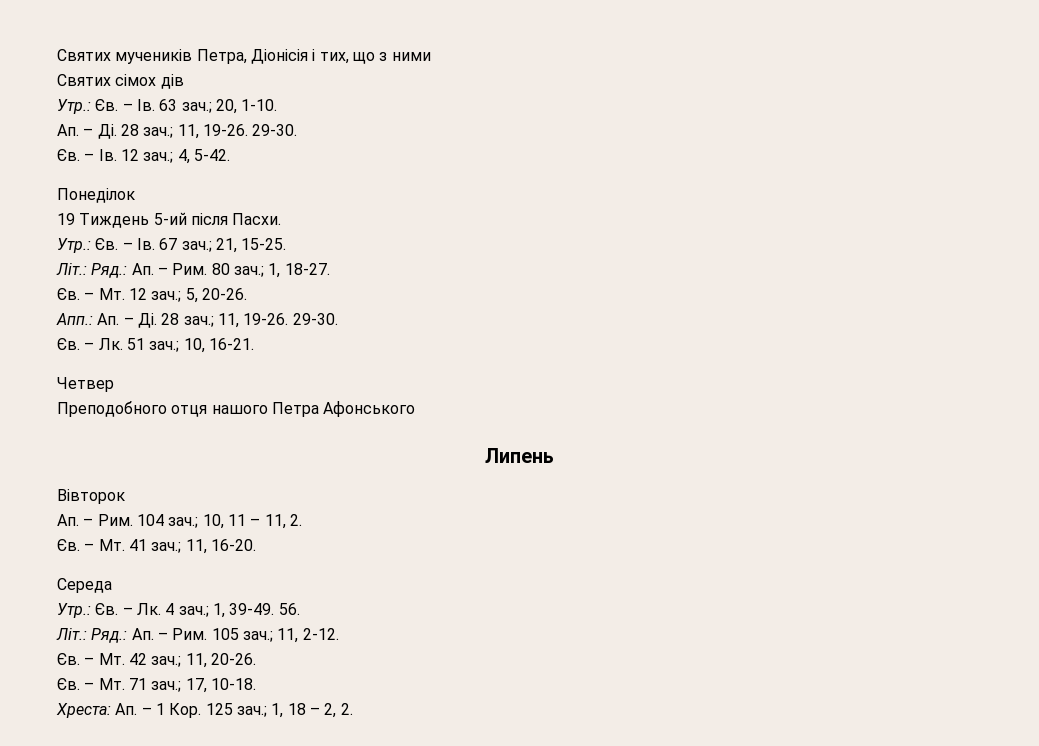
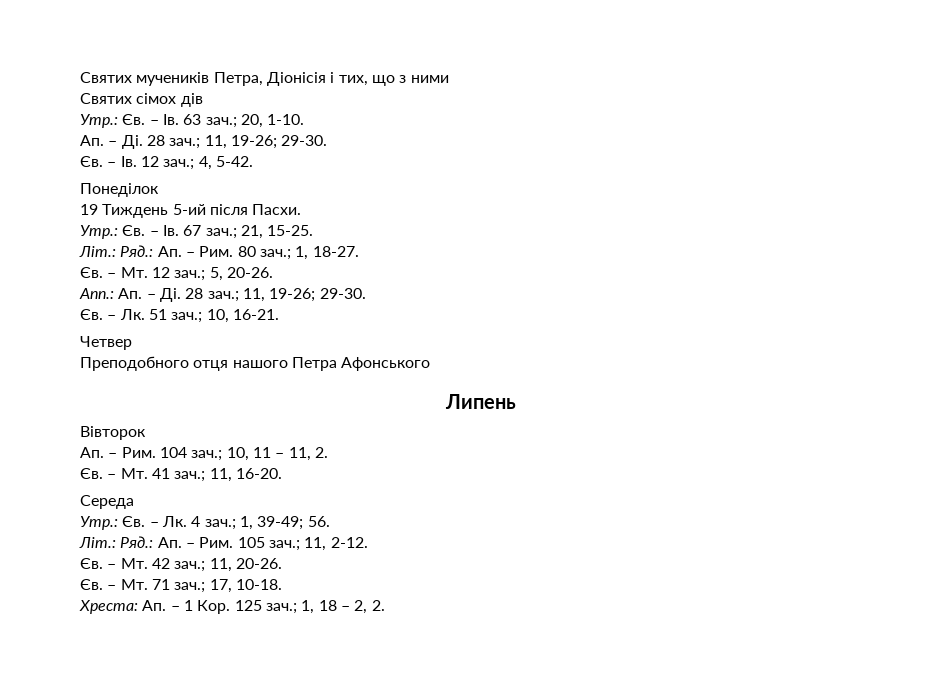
  Утр.: Єв. – Ів. 63 зач.; 20, 1-10.
- Ап. – Ді. 28 зач.; 11, 19-26. 29-30.
+ Ап. – Ді. 28 зач.; 11, 19-26; 29-30.
- Апп.: Ап. – Ді. 28 зач.; 11, 19-26. 29-30.
+ Апп.: Ап. – Ді. 28 зач.; 11, 19-26; 29-30.
- Утр.: Єв. – Лк. 4 зач.; 1, 39-49. 56.
+ Утр.: Єв. – Лк. 4 зач.; 1, 39-49; 56.

